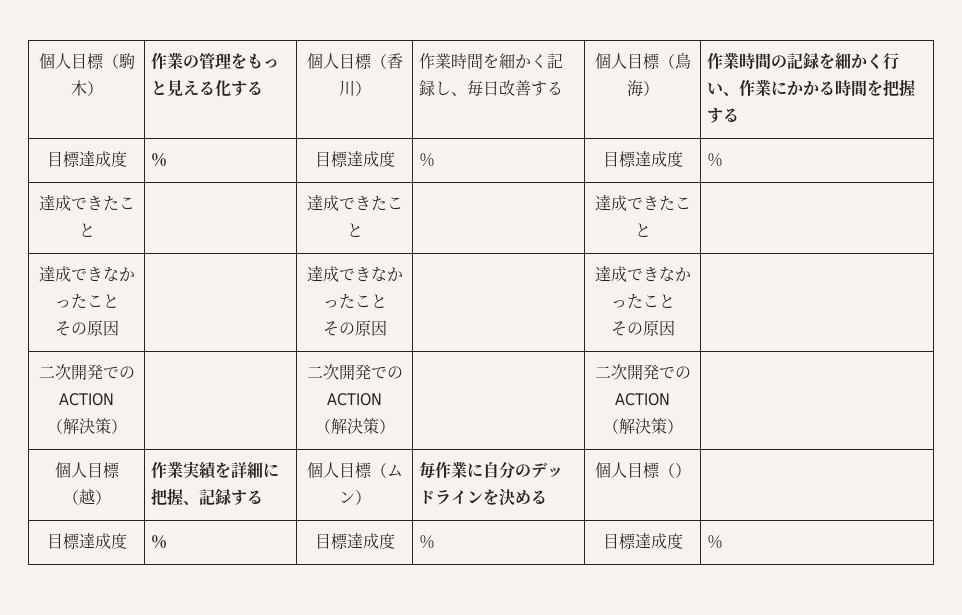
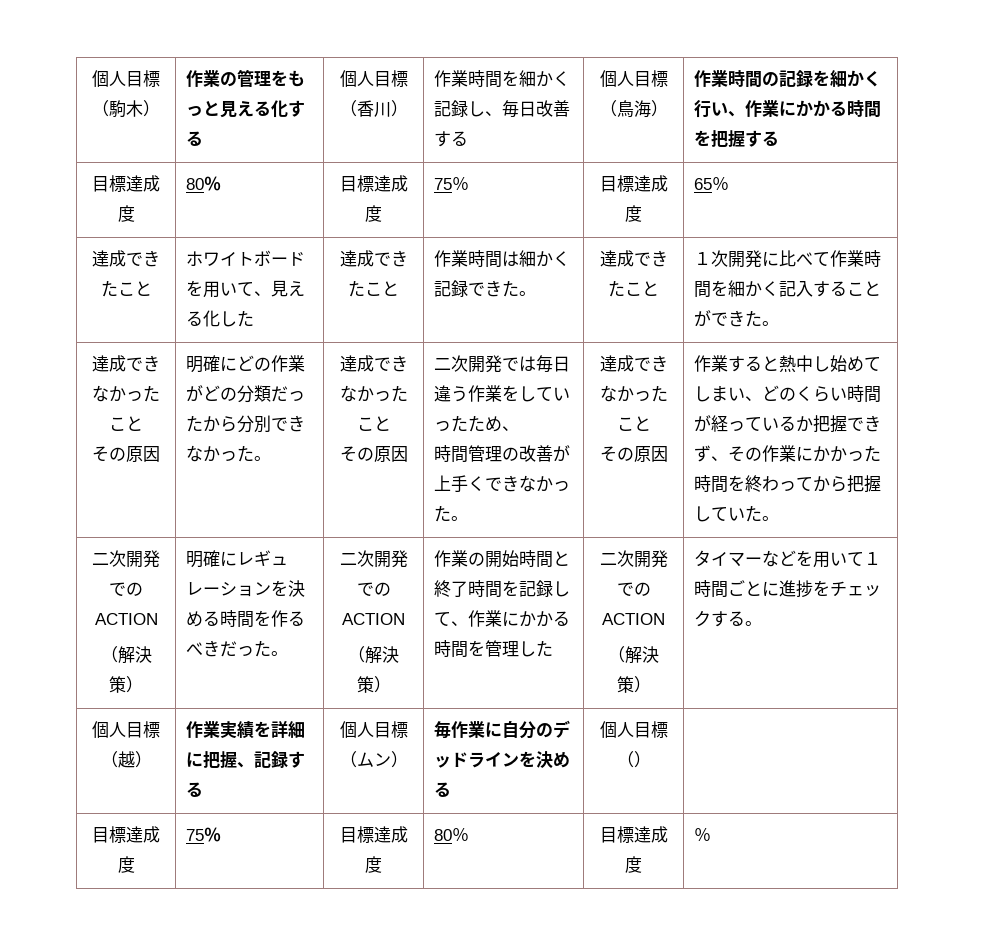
  作業時間の記録を細かく行い、作業にかかる時間を把握する
- 目標達成度 | ％ | 目標達成度 | ％ | 目標達成度 | ％
+ 目標達成度 | 80％ | 目標達成度 | 75％ | 目標達成度 | 65％
- 達成できたこと | | 達成できたこと | | 達成できたこと |
+ 達成できたこと | ホワイトボードを用いて、見える化した | 達成できたこと | 作業時間は細かく記録できた。 | 達成できたこと | １次開発に比べて作業時間を細かく記入することができた。
  達成できなかったこと
- その原因 | | 達成できなかったこと
- その原因 | | 達成できなかったこと
- その原因 |
+ その原因 | 明確にどの作業がどの分類だったから分別できなかった。 | 達成できなかったこと
+ その原因 | 二次開発では毎日違う作業をしていったため、
+ 時間管理の改善が上手くできなかった。 | 達成できなかったこと
+ その原因 | 作業すると熱中し始めてしまい、どのくらい時間が経っているか把握できず、その作業にかかった時間を終わってから把握していた。
  二次開発でのACTION
- （解決策） | | 二次開発でのACTION
- （解決策） | | 二次開発でのACTION
- （解決策） |
+ （解決策） | 明確にレギュレーションを決める時間を作るべきだった。 | 二次開発でのACTION
+ （解決策） | 作業の開始時間と終了時間を記録して、作業にかかる時間を管理した | 二次開発でのACTION
+ （解決策） | タイマーなどを用いて１時間ごとに進捗をチェックする。
  個人目標（越） | 作業実績を詳細に把握、記録する | 個人目標（ムン） | 毎作業に自分のデッドラインを決める | 個人目標（） |
- 目標達成度 | ％ | 目標達成度 | ％ | 目標達成度 | ％
+ 目標達成度 | 75％ | 目標達成度 | 80％ | 目標達成度 | ％

